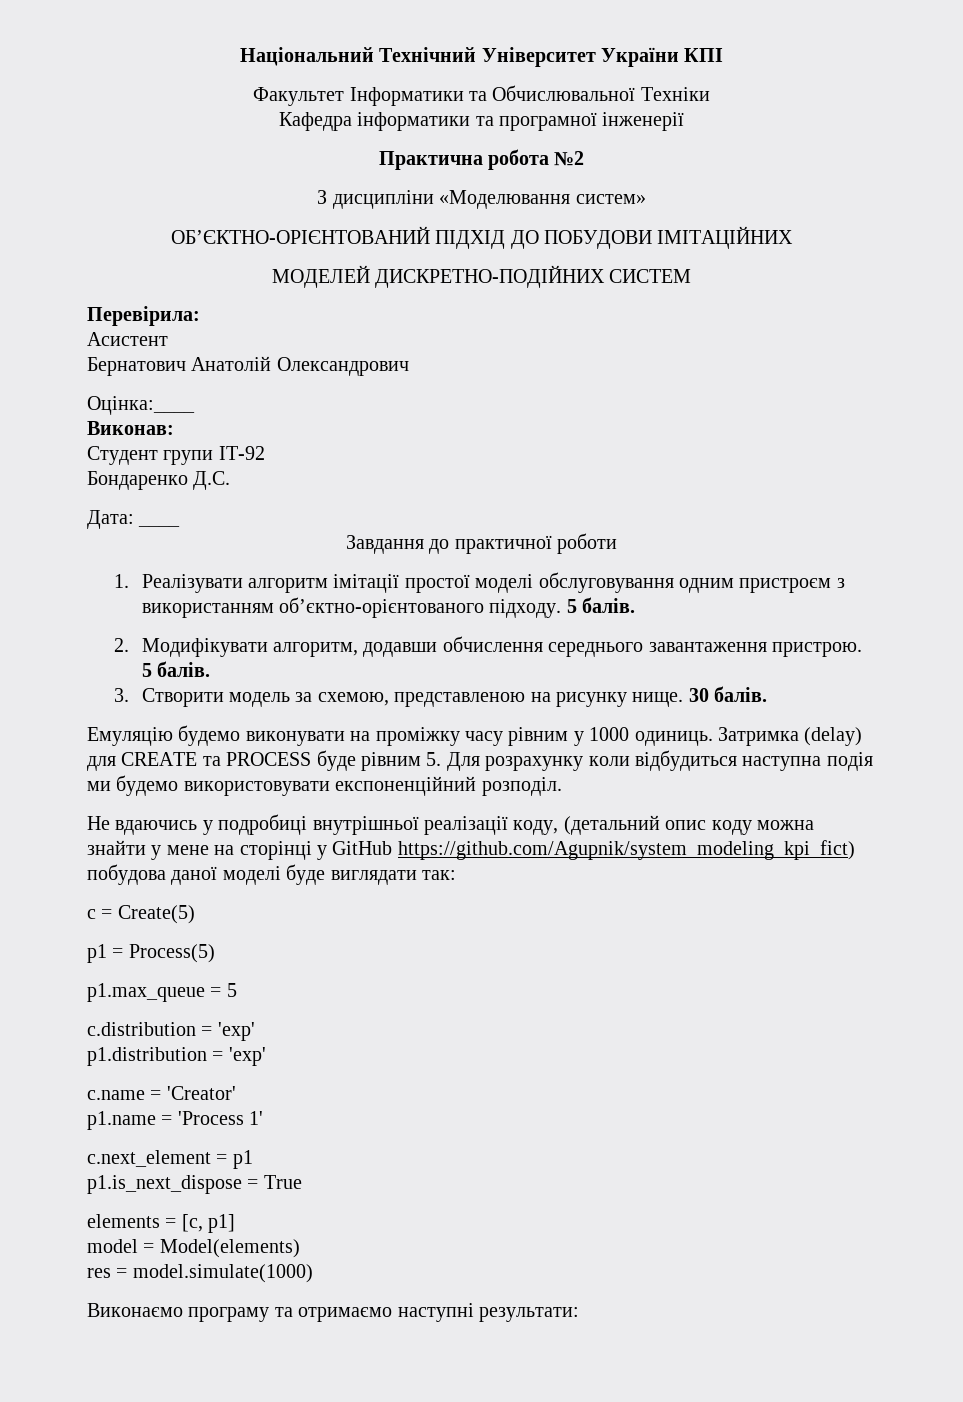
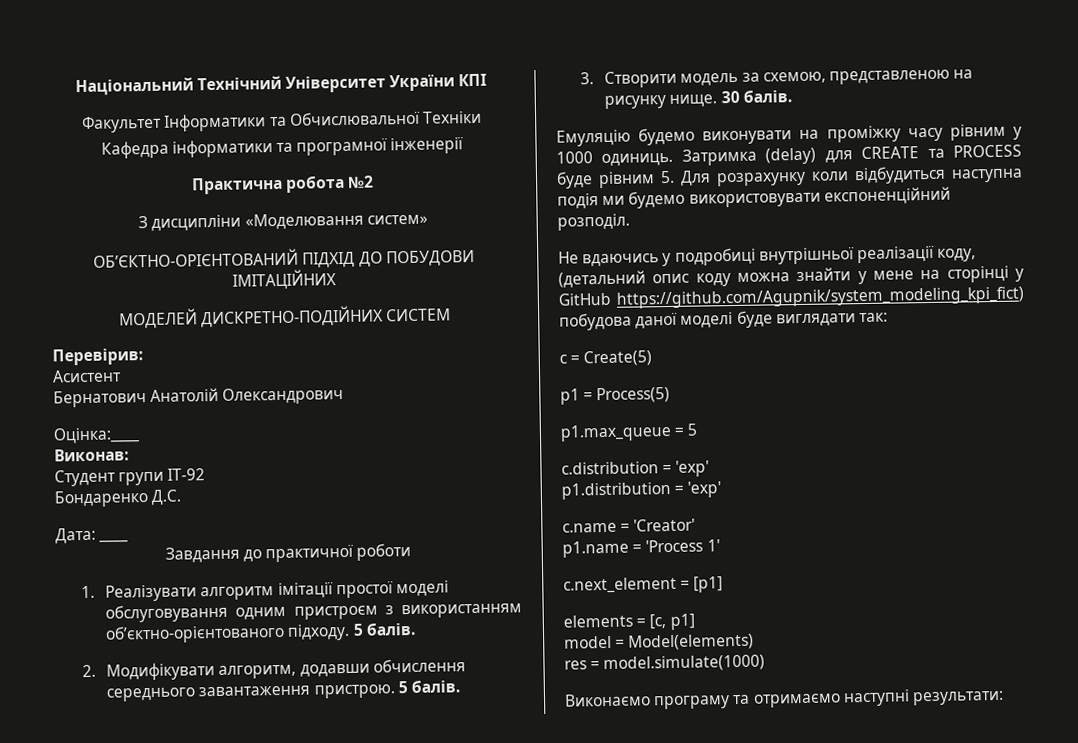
- Перевірила:
+ Перевірив:
- c.next_element = p1
- p1.is_next_dispose = True
+ c.next_element = [p1]

